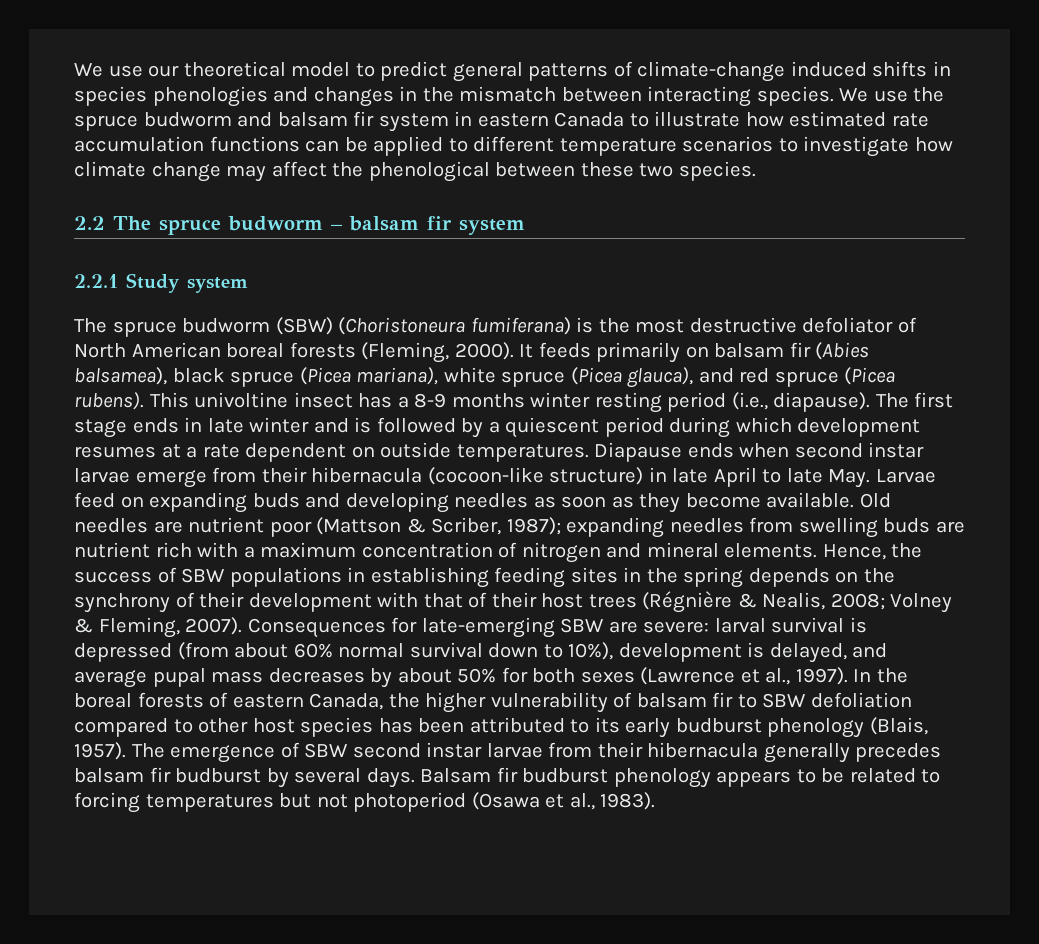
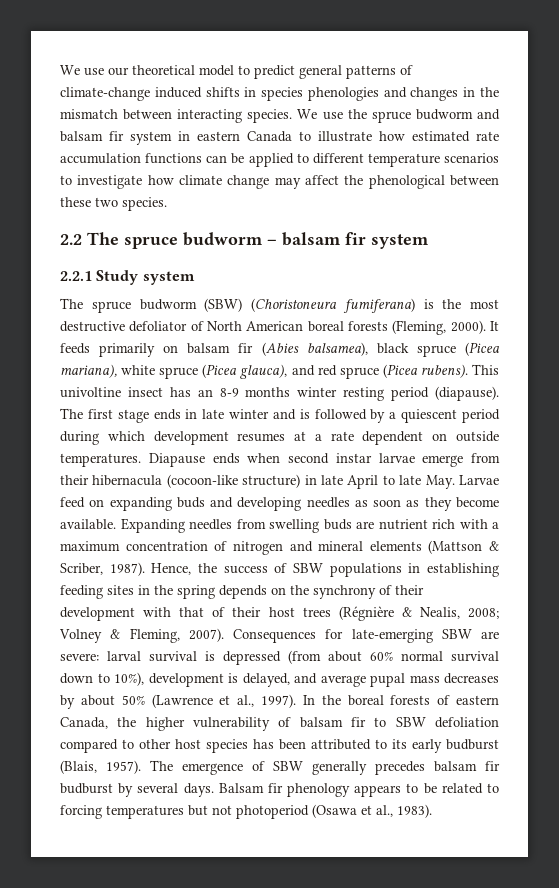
- This univoltine insect has a 8-9 months winter resting period (i.e., diapause).
+ This univoltine insect has an 8-9 months winter resting period (diapause).
- Old needles are nutrient poor (Mattson & Scriber, 1987); expanding needles from swelling buds are nutrient rich with a maximum concentration of nitrogen and mineral elements.
+ Expanding needles from swelling buds are nutrient rich with a maximum concentration of nitrogen and mineral elements (Mattson & Scriber, 1987).
- Consequences for late-emerging SBW are severe: larval survival is depressed (from about 60% normal survival down to 10%), development is delayed, and average pupal mass decreases by about 50% for both sexes (Lawrence et al., 1997).
+ Consequences for late-emerging SBW are severe: larval survival is depressed (from about 60% normal survival down to 10%), development is delayed, and average pupal mass decreases by about 50% (Lawrence et al., 1997).
- In the boreal forests of eastern Canada, the higher vulnerability of balsam fir to SBW defoliation compared to other host species has been attributed to its early budburst phenology (Blais, 1957).
+ In the boreal forests of eastern Canada, the higher vulnerability of balsam fir to SBW defoliation compared to other host species has been attributed to its early budburst (Blais, 1957).
- The emergence of SBW second instar larvae from their hibernacula generally precedes balsam fir budburst by several days.
+ The emergence of SBW generally precedes balsam fir budburst by several days.
- Balsam fir budburst phenology appears to be related to forcing temperatures but not photoperiod (Osawa et al., 1983).
+ Balsam fir phenology appears to be related to forcing temperatures but not photoperiod (Osawa et al., 1983).

